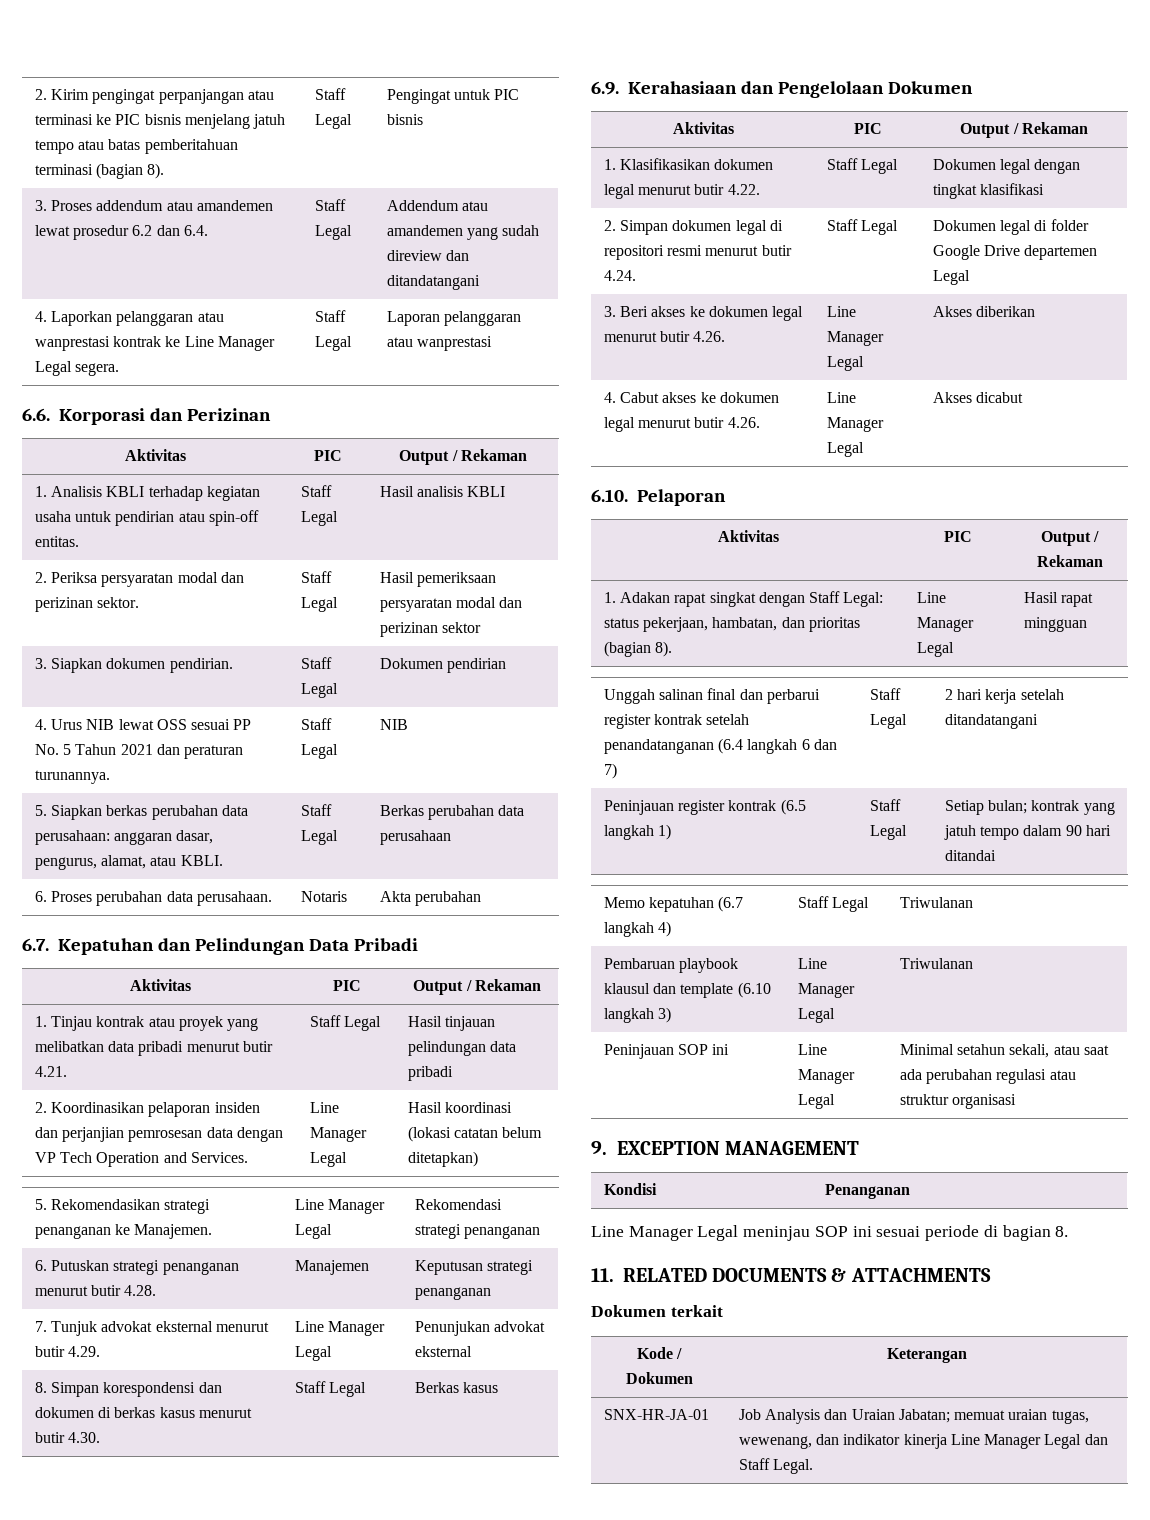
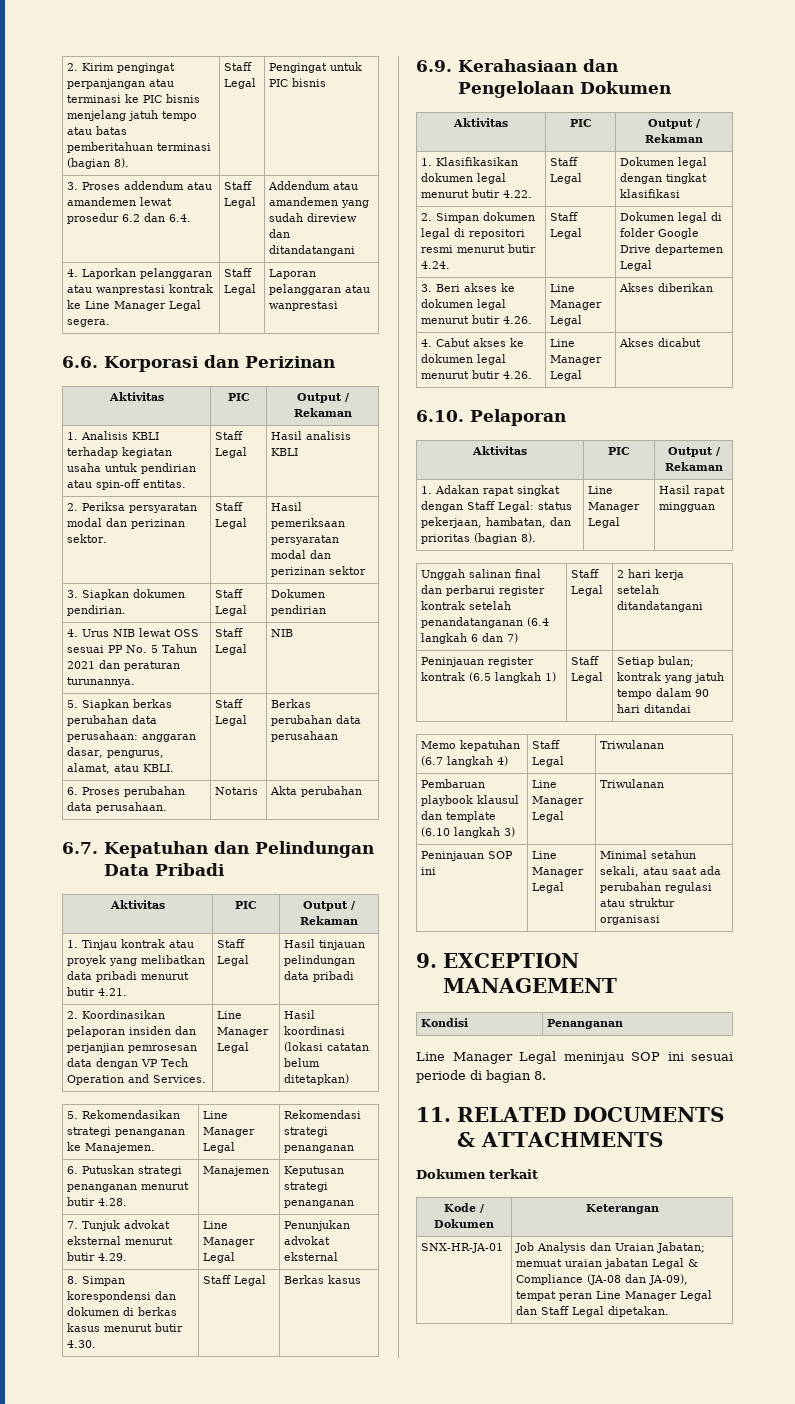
- SNX-HR-JA-01 | Job Analysis dan Uraian Jabatan; memuat uraian tugas, wewenang, dan indikator kinerja Line Manager Legal dan Staff Legal.
+ SNX-HR-JA-01 | Job Analysis dan Uraian Jabatan; memuat uraian jabatan Legal & Compliance (JA-08 dan JA-09), tempat peran Line Manager Legal dan Staff Legal dipetakan.

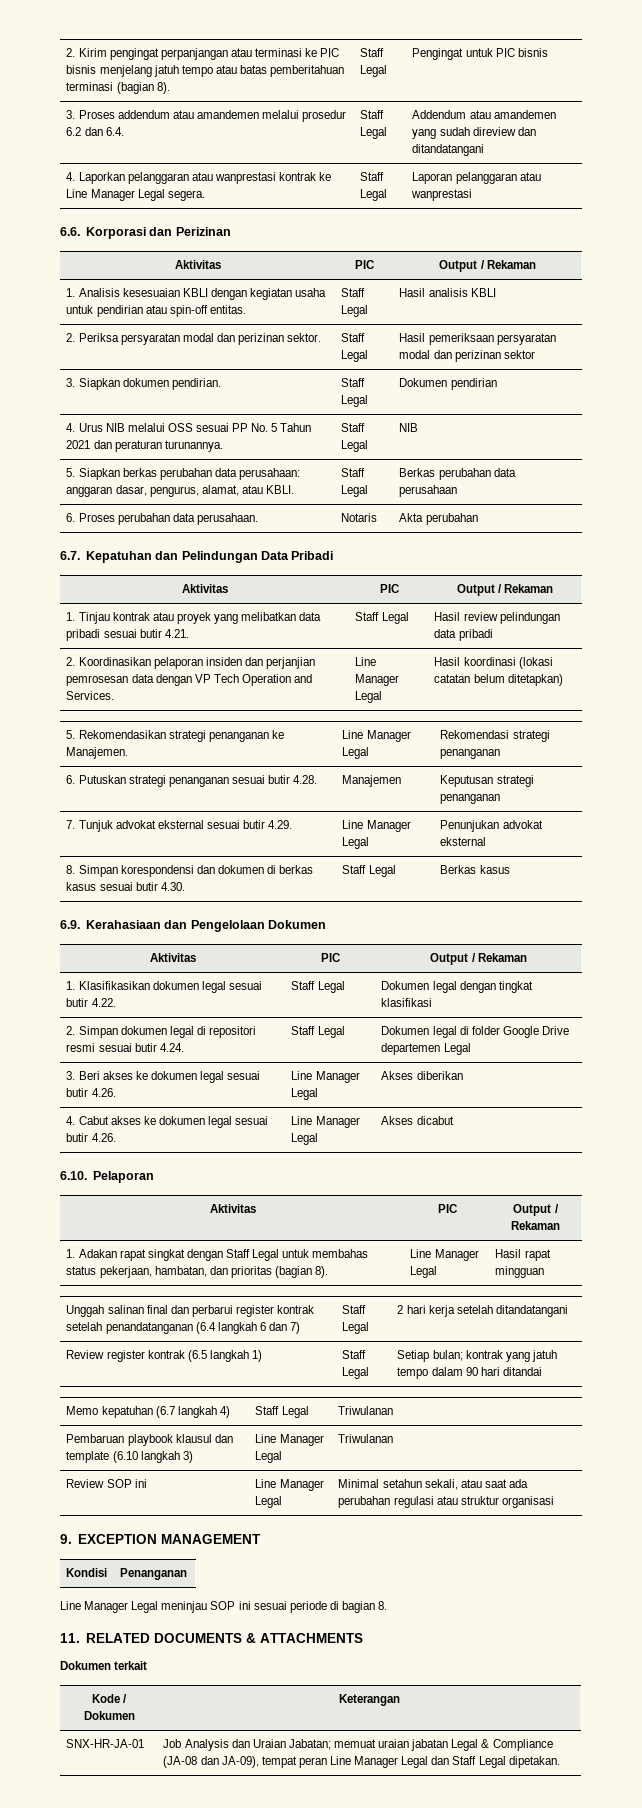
- 3. Proses addendum atau amandemen lewat prosedur 6.2 dan 6.4. | Staff Legal | Addendum atau amandemen yang sudah direview dan ditandatangani
+ 3. Proses addendum atau amandemen melalui prosedur 6.2 dan 6.4. | Staff Legal | Addendum atau amandemen yang sudah direview dan ditandatangani
- 1. Analisis KBLI terhadap kegiatan usaha untuk pendirian atau spin-off entitas. | Staff Legal | Hasil analisis KBLI
+ 1. Analisis kesesuaian KBLI dengan kegiatan usaha untuk pendirian atau spin-off entitas. | Staff Legal | Hasil analisis KBLI
- 4. Urus NIB lewat OSS sesuai PP No. 5 Tahun 2021 dan peraturan turunannya. | Staff Legal | NIB
+ 4. Urus NIB melalui OSS sesuai PP No. 5 Tahun 2021 dan peraturan turunannya. | Staff Legal | NIB
- 1. Tinjau kontrak atau proyek yang melibatkan data pribadi menurut butir 4.21. | Staff Legal | Hasil tinjauan pelindungan data pribadi
+ 1. Tinjau kontrak atau proyek yang melibatkan data pribadi sesuai butir 4.21. | Staff Legal | Hasil review pelindungan data pribadi
- 6. Putuskan strategi penanganan menurut butir 4.28. | Manajemen | Keputusan strategi penanganan
+ 6. Putuskan strategi penanganan sesuai butir 4.28. | Manajemen | Keputusan strategi penanganan
- 7. Tunjuk advokat eksternal menurut butir 4.29. | Line Manager Legal | Penunjukan advokat eksternal
+ 7. Tunjuk advokat eksternal sesuai butir 4.29. | Line Manager Legal | Penunjukan advokat eksternal
- 8. Simpan korespondensi dan dokumen di berkas kasus menurut butir 4.30. | Staff Legal | Berkas kasus
+ 8. Simpan korespondensi dan dokumen di berkas kasus sesuai butir 4.30. | Staff Legal | Berkas kasus
- 1. Klasifikasikan dokumen legal menurut butir 4.22. | Staff Legal | Dokumen legal dengan tingkat klasifikasi
+ 1. Klasifikasikan dokumen legal sesuai butir 4.22. | Staff Legal | Dokumen legal dengan tingkat klasifikasi
- 2. Simpan dokumen legal di repositori resmi menurut butir 4.24. | Staff Legal | Dokumen legal di folder Google Drive departemen Legal
+ 2. Simpan dokumen legal di repositori resmi sesuai butir 4.24. | Staff Legal | Dokumen legal di folder Google Drive departemen Legal
- 3. Beri akses ke dokumen legal menurut butir 4.26. | Line Manager Legal | Akses diberikan
+ 3. Beri akses ke dokumen legal sesuai butir 4.26. | Line Manager Legal | Akses diberikan
- 4. Cabut akses ke dokumen legal menurut butir 4.26. | Line Manager Legal | Akses dicabut
+ 4. Cabut akses ke dokumen legal sesuai butir 4.26. | Line Manager Legal | Akses dicabut
- 1. Adakan rapat singkat dengan Staff Legal: status pekerjaan, hambatan, dan prioritas (bagian 8). | Line Manager Legal | Hasil rapat mingguan
+ 1. Adakan rapat singkat dengan Staff Legal untuk membahas status pekerjaan, hambatan, dan prioritas (bagian 8). | Line Manager Legal | Hasil rapat mingguan
- Peninjauan register kontrak (6.5 langkah 1) | Staff Legal | Setiap bulan; kontrak yang jatuh tempo dalam 90 hari ditandai
+ Review register kontrak (6.5 langkah 1) | Staff Legal | Setiap bulan; kontrak yang jatuh tempo dalam 90 hari ditandai
- Peninjauan SOP ini | Line Manager Legal | Minimal setahun sekali, atau saat ada perubahan regulasi atau struktur organisasi
+ Review SOP ini | Line Manager Legal | Minimal setahun sekali, atau saat ada perubahan regulasi atau struktur organisasi

